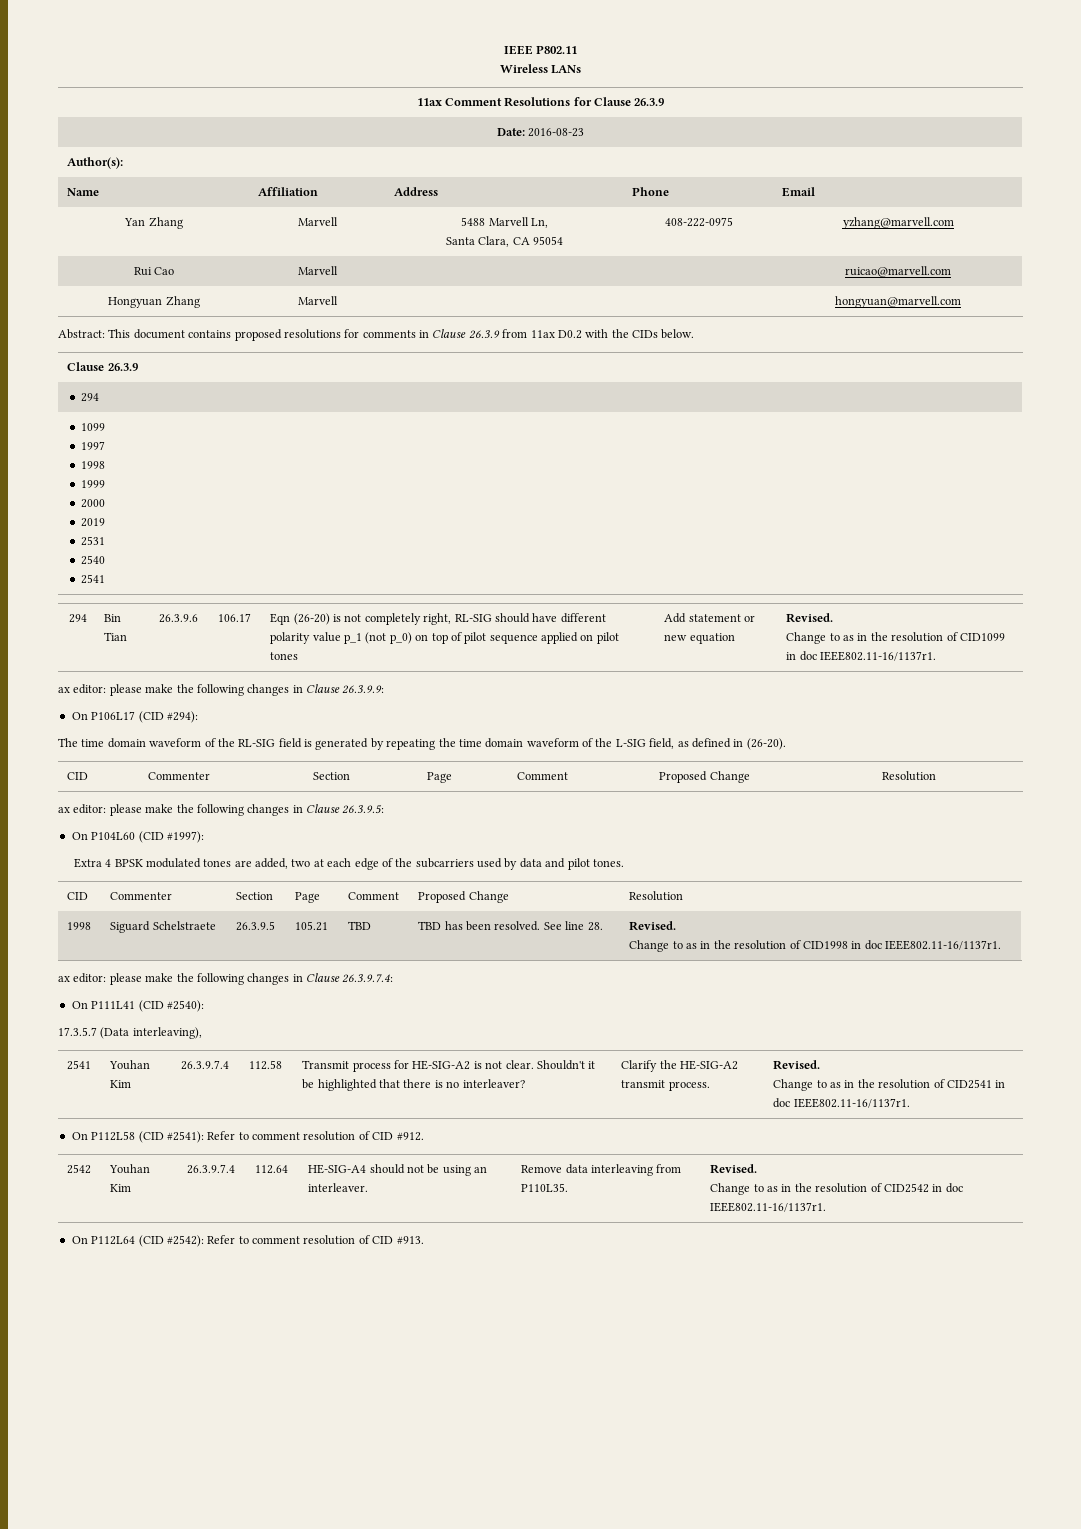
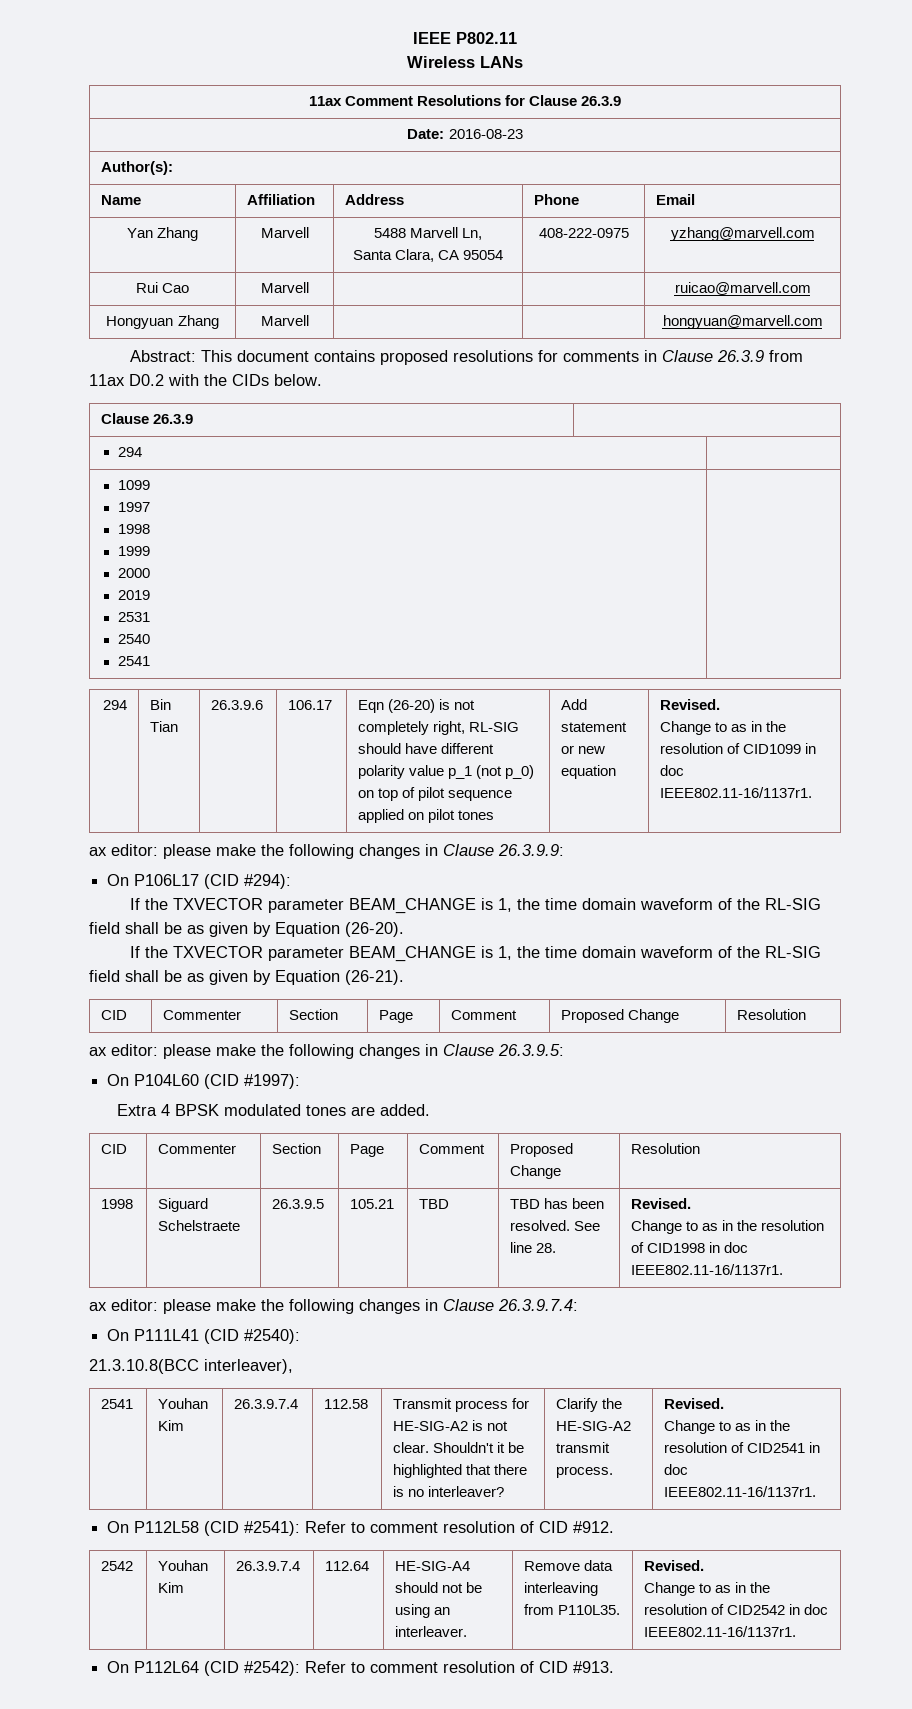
- The time domain waveform of the RL-SIG field is generated by repeating the time domain waveform of the L-SIG field, as defined in (26-20).
+ If the TXVECTOR parameter BEAM_CHANGE is 1, the time domain waveform of the RL-SIG field shall be as given by Equation (26-20).
+ If the TXVECTOR parameter BEAM_CHANGE is 1, the time domain waveform of the RL-SIG field shall be as given by Equation (26-21).
- Extra 4 BPSK modulated tones are added, two at each edge of the subcarriers used by data and pilot tones.
+ Extra 4 BPSK modulated tones are added.
- 17.3.5.7 (Data interleaving),
+ 21.3.10.8(BCC interleaver),

